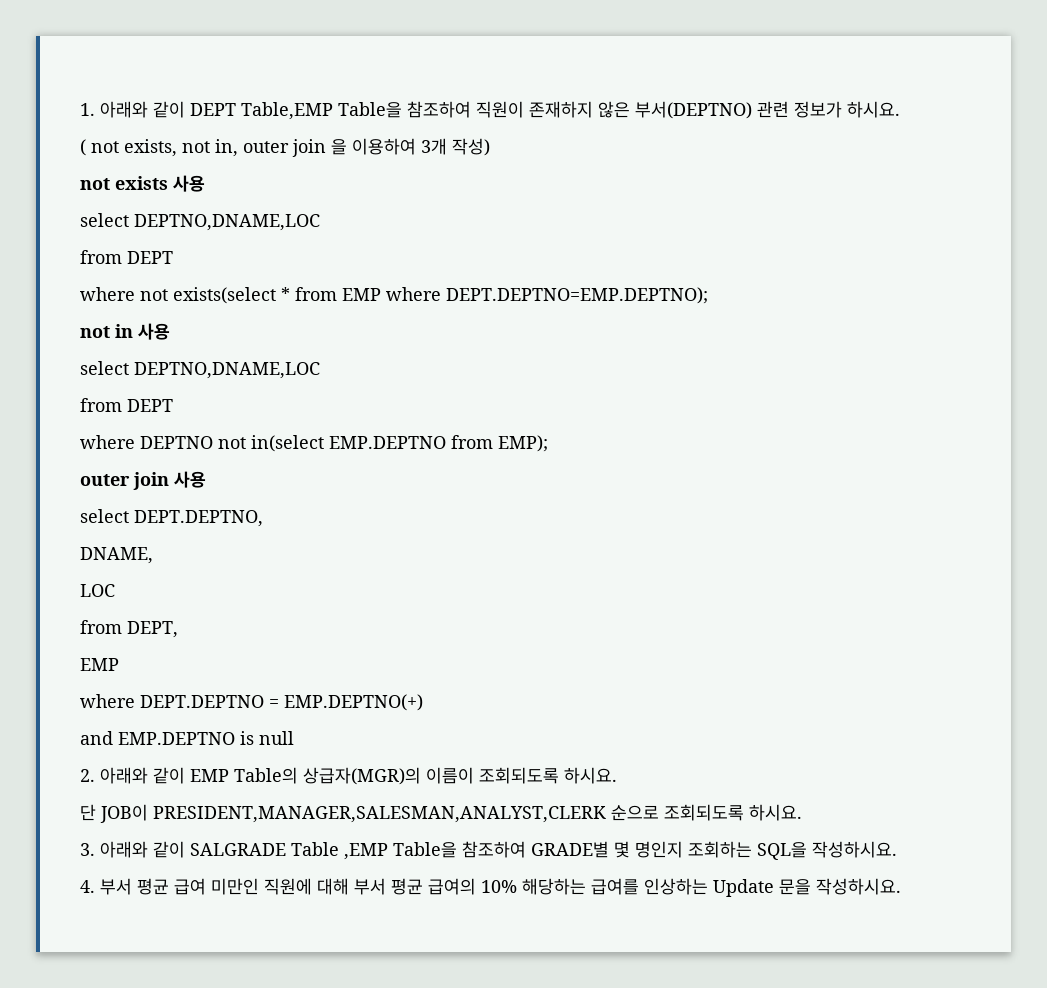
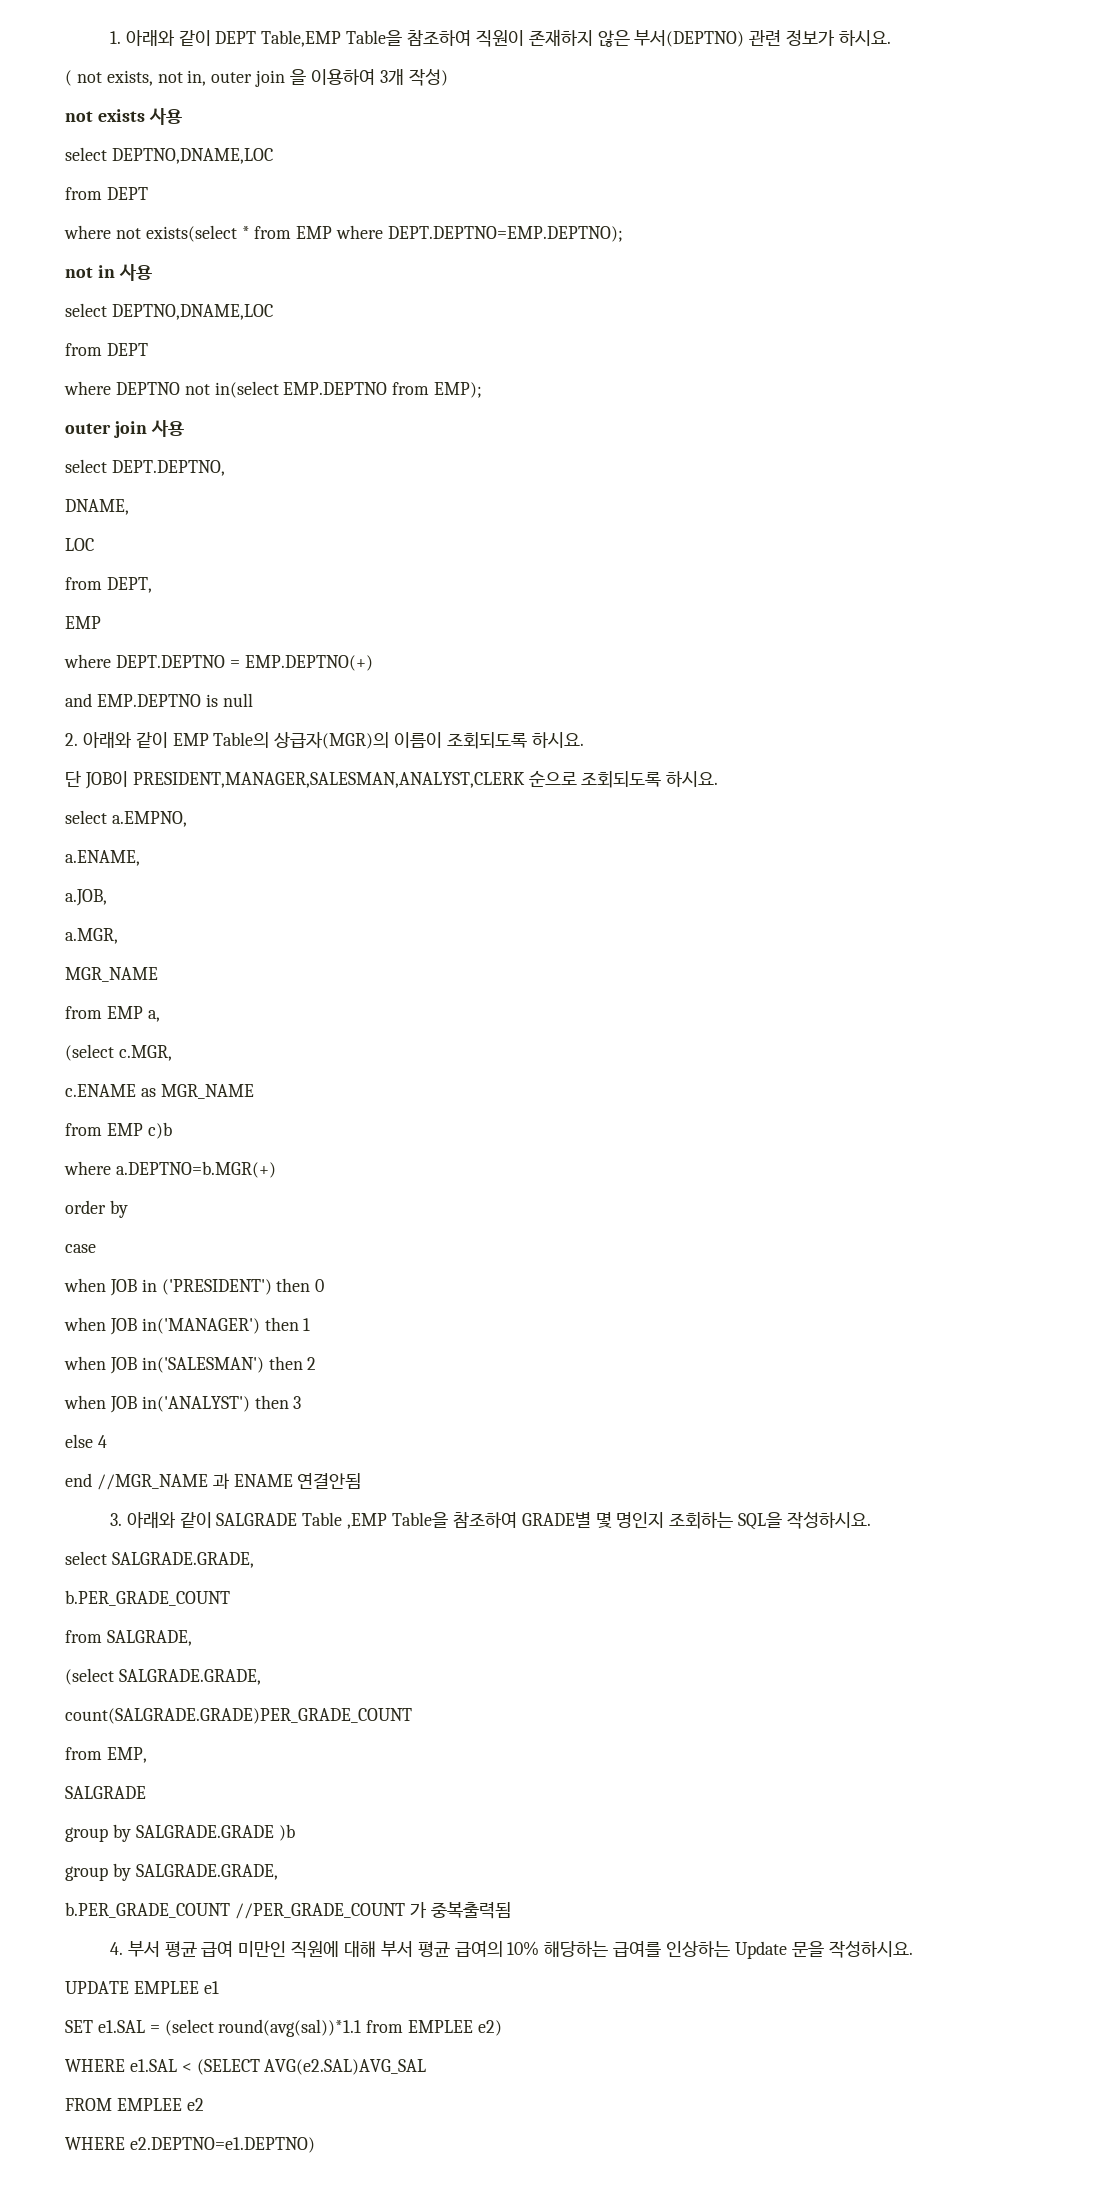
+ select a.EMPNO,
+ a.ENAME,
+ a.JOB,
+ a.MGR,
+ MGR_NAME
+ from EMP a,
+ (select c.MGR,
+ c.ENAME as MGR_NAME
+ from EMP c)b
+ where a.DEPTNO=b.MGR(+)
+ order by
+ case
+ when JOB in ('PRESIDENT') then 0
+ when JOB in('MANAGER') then 1
+ when JOB in('SALESMAN') then 2
+ when JOB in('ANALYST') then 3
+ else 4
+ end //MGR_NAME 과 ENAME 연결안됨
+ select SALGRADE.GRADE,
+ b.PER_GRADE_COUNT
+ from SALGRADE,
+ (select SALGRADE.GRADE,
+ count(SALGRADE.GRADE)PER_GRADE_COUNT
+ from EMP,
+ SALGRADE
+ group by SALGRADE.GRADE )b
+ group by SALGRADE.GRADE,
+ b.PER_GRADE_COUNT //PER_GRADE_COUNT 가 중복출력됨
+ UPDATE EMPLEE e1
+ SET e1.SAL = (select round(avg(sal))*1.1 from EMPLEE e2)
+ WHERE e1.SAL < (SELECT AVG(e2.SAL)AVG_SAL
+ FROM EMPLEE e2
+ WHERE e2.DEPTNO=e1.DEPTNO)

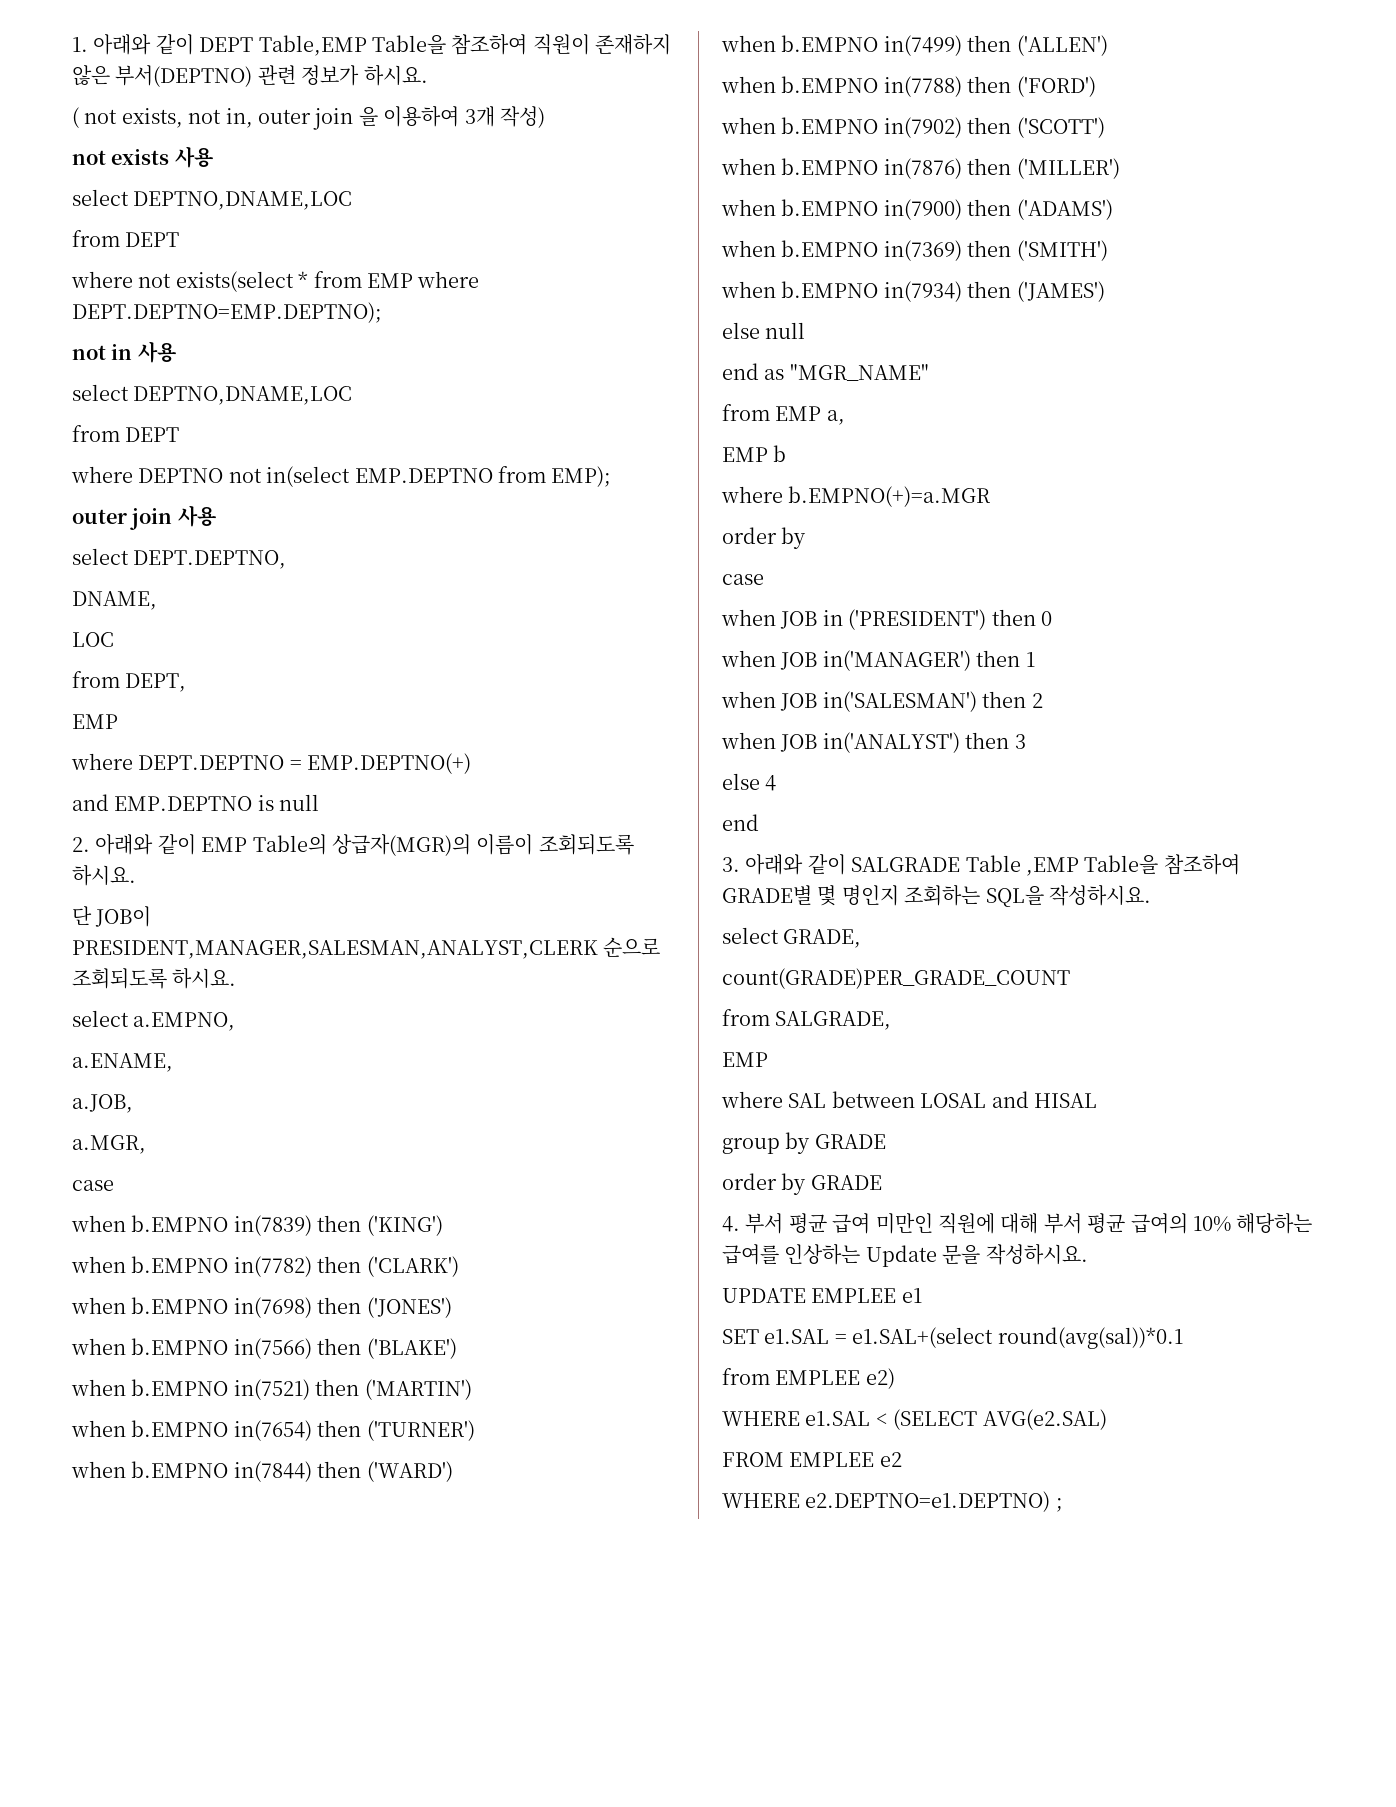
  a.MGR,
- MGR_NAME
+ case
+ when b.EMPNO in(7839) then ('KING')
+ when b.EMPNO in(7782) then ('CLARK')
+ when b.EMPNO in(7698) then ('JONES')
+ when b.EMPNO in(7566) then ('BLAKE')
+ when b.EMPNO in(7521) then ('MARTIN')
+ when b.EMPNO in(7654) then ('TURNER')
+ when b.EMPNO in(7844) then ('WARD')
+ when b.EMPNO in(7499) then ('ALLEN')
+ when b.EMPNO in(7788) then ('FORD')
+ when b.EMPNO in(7902) then ('SCOTT')
+ when b.EMPNO in(7876) then ('MILLER')
+ when b.EMPNO in(7900) then ('ADAMS')
+ when b.EMPNO in(7369) then ('SMITH')
+ when b.EMPNO in(7934) then ('JAMES')
+ else null
+ end as "MGR_NAME"
  from EMP a,
- (select c.MGR,
- c.ENAME as MGR_NAME
- from EMP c)b
- where a.DEPTNO=b.MGR(+)
+ EMP b
+ where b.EMPNO(+)=a.MGR
  else 4
- end //MGR_NAME 과 ENAME 연결안됨
+ end
- select SALGRADE.GRADE,
- b.PER_GRADE_COUNT
+ select GRADE,
+ count(GRADE)PER_GRADE_COUNT
  from SALGRADE,
- (select SALGRADE.GRADE,
- count(SALGRADE.GRADE)PER_GRADE_COUNT
- from EMP,
- SALGRADE
- group by SALGRADE.GRADE )b
- group by SALGRADE.GRADE,
- b.PER_GRADE_COUNT //PER_GRADE_COUNT 가 중복출력됨
+ EMP
+ where SAL between LOSAL and HISAL
+ group by GRADE
+ order by GRADE
- SET e1.SAL = (select round(avg(sal))*1.1 from EMPLEE e2)
+ SET e1.SAL = e1.SAL+(select round(avg(sal))*0.1
+ from EMPLEE e2)
- WHERE e1.SAL < (SELECT AVG(e2.SAL)AVG_SAL
+ WHERE e1.SAL < (SELECT AVG(e2.SAL)
- WHERE e2.DEPTNO=e1.DEPTNO)
+ WHERE e2.DEPTNO=e1.DEPTNO) ;

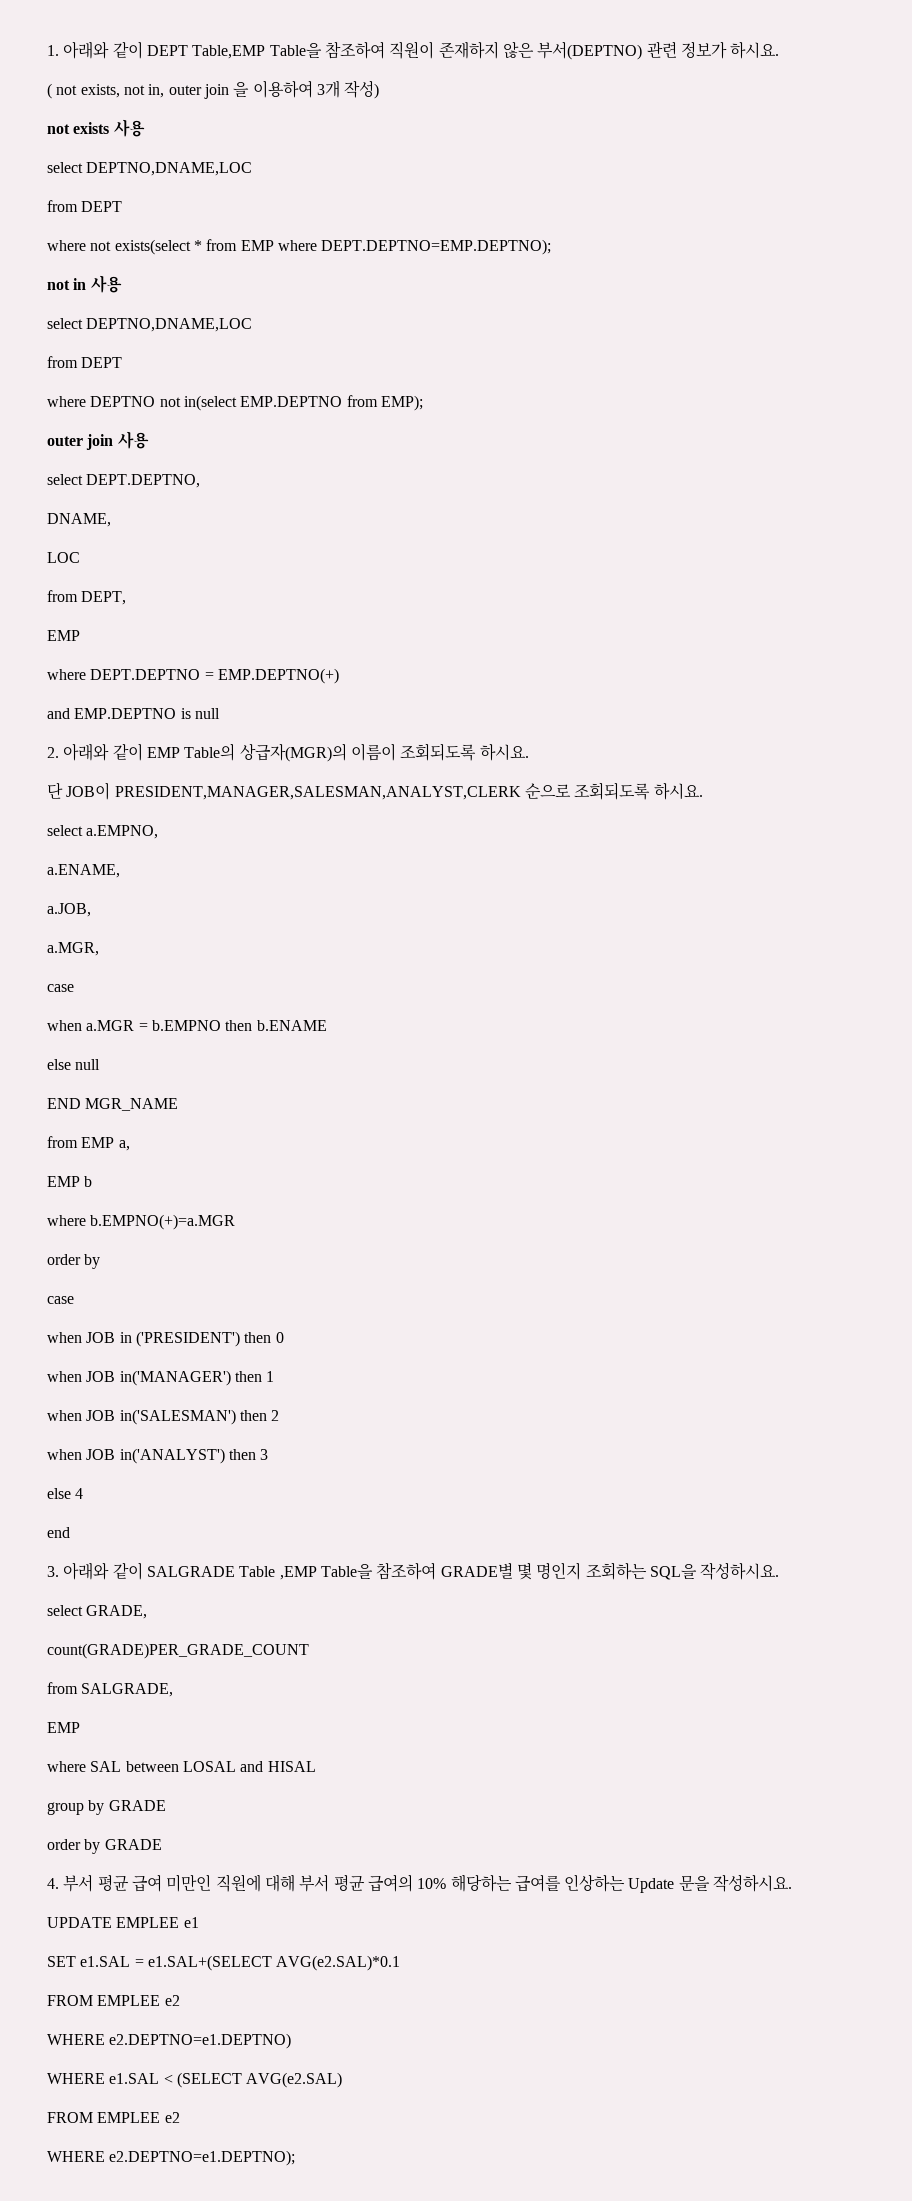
- when b.EMPNO in(7839) then ('KING')
- when b.EMPNO in(7782) then ('CLARK')
- when b.EMPNO in(7698) then ('JONES')
- when b.EMPNO in(7566) then ('BLAKE')
- when b.EMPNO in(7521) then ('MARTIN')
- when b.EMPNO in(7654) then ('TURNER')
- when b.EMPNO in(7844) then ('WARD')
- when b.EMPNO in(7499) then ('ALLEN')
- when b.EMPNO in(7788) then ('FORD')
- when b.EMPNO in(7902) then ('SCOTT')
- when b.EMPNO in(7876) then ('MILLER')
- when b.EMPNO in(7900) then ('ADAMS')
- when b.EMPNO in(7369) then ('SMITH')
- when b.EMPNO in(7934) then ('JAMES')
+ when a.MGR = b.EMPNO then b.ENAME
- end as "MGR_NAME"
+ END MGR_NAME
- SET e1.SAL = e1.SAL+(select round(avg(sal))*0.1
- from EMPLEE e2)
+ SET e1.SAL = e1.SAL+(SELECT AVG(e2.SAL)*0.1
+ FROM EMPLEE e2
+ WHERE e2.DEPTNO=e1.DEPTNO)
- WHERE e2.DEPTNO=e1.DEPTNO) ;
+ WHERE e2.DEPTNO=e1.DEPTNO);

